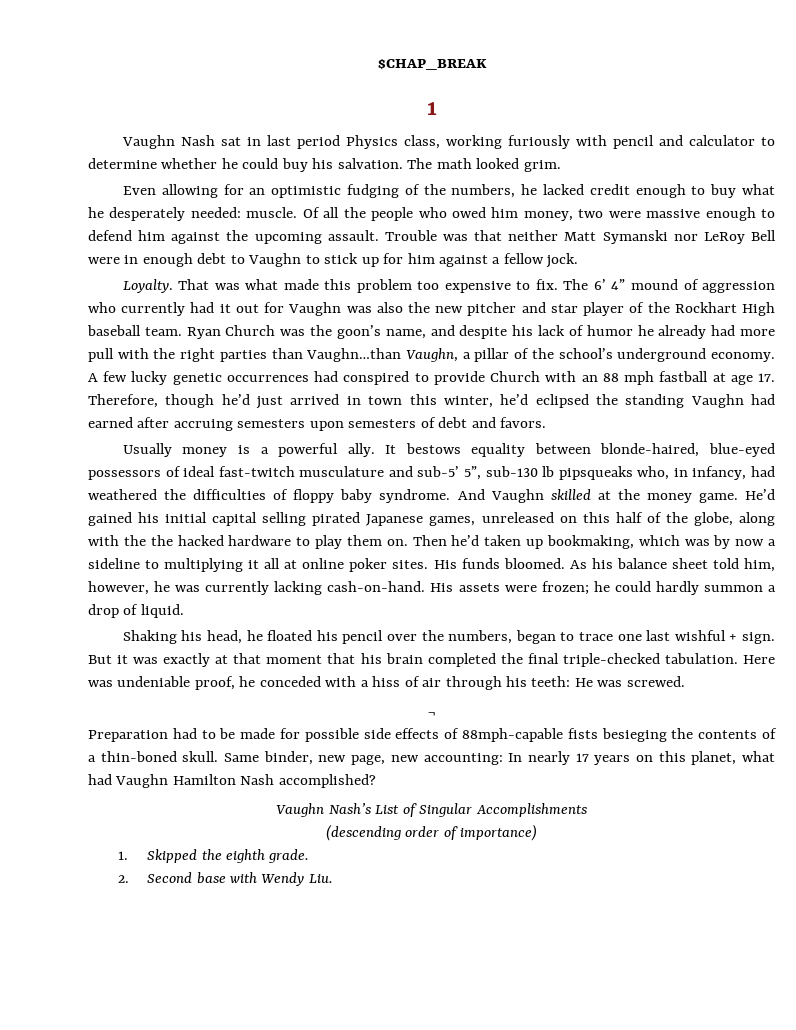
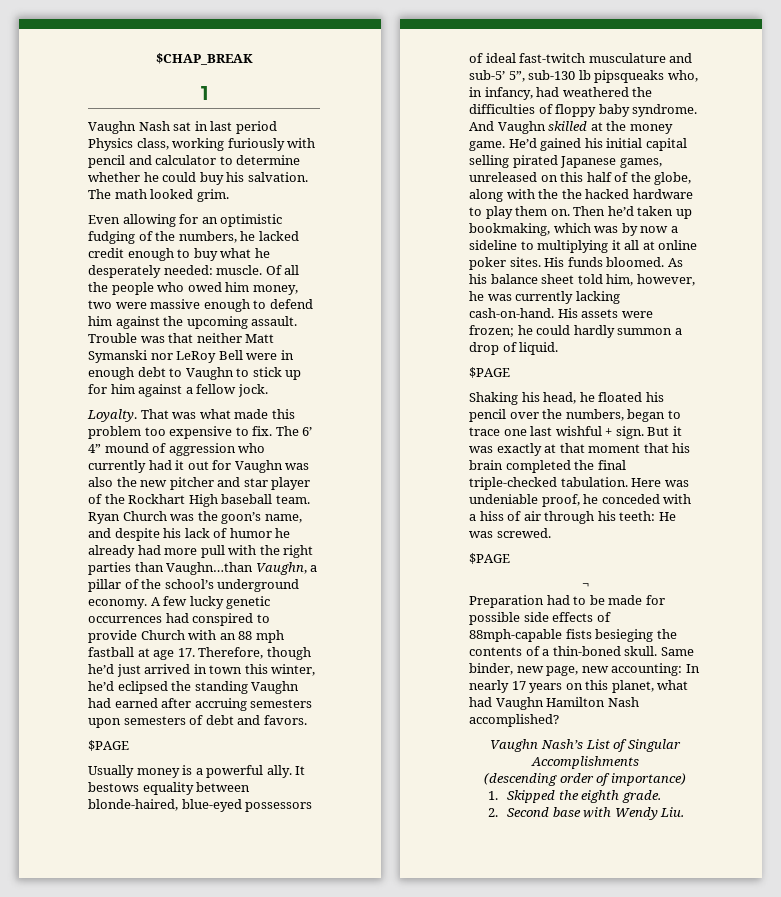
  A few lucky genetic occurrences had conspired to provide Church with an 88 mph fastball at age 17. Therefore, though he’d just arrived in town this winter, he’d eclipsed the standing Vaughn had earned after accruing semesters upon semesters of debt and favors.
+ $PAGE
  His assets were frozen; he could hardly summon a drop of liquid.
+ $PAGE
  Here was undeniable proof, he conceded with a hiss of air through his teeth: He was screwed.
+ $PAGE

